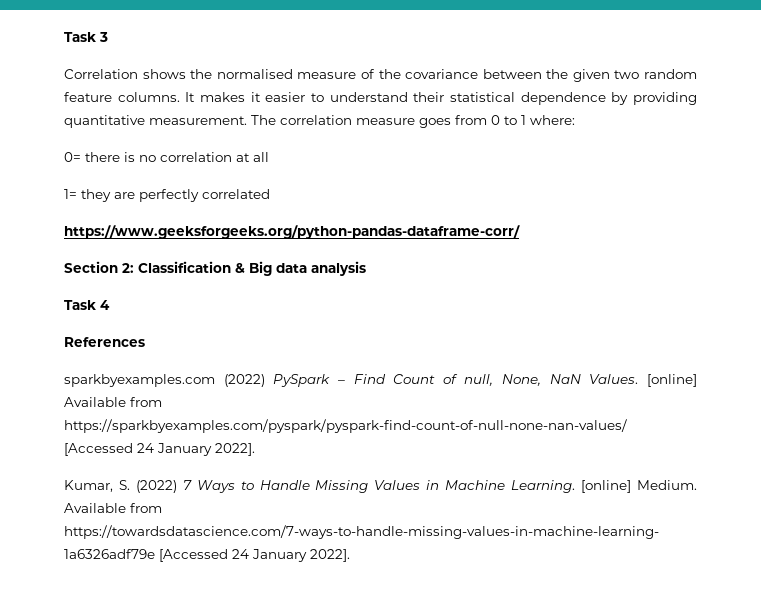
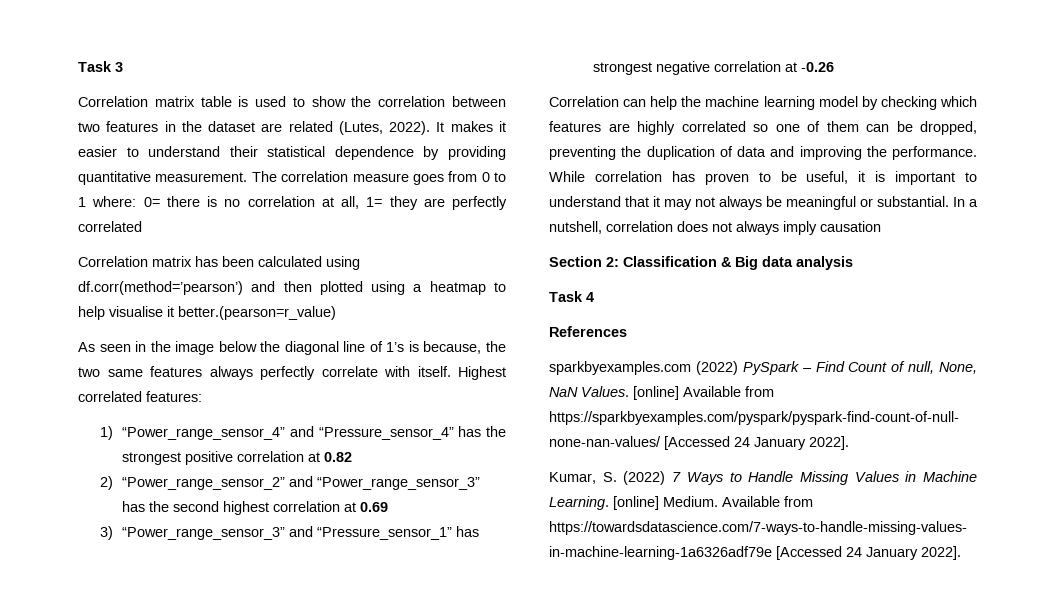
- Correlation shows the normalised measure of the covariance between the given two random feature columns.
+ Correlation matrix table is used to show the correlation between two features in the dataset are related (Lutes, 2022).
- The correlation measure goes from 0 to 1 where:
- 0= there is no correlation at all
- 1= they are perfectly correlated
+ The correlation measure goes from 0 to 1 where: 0= there is no correlation at all, 1= they are perfectly correlated
- https://www.geeksforgeeks.org/python-pandas-dataframe-corr/
+ Correlation matrix has been calculated using df.corr(method=’pearson’) and then plotted using a heatmap to help visualise it better.(pearson=r_value)
+ As seen in the image below the diagonal line of 1’s is because, the two same features always perfectly correlate with itself. Highest correlated features:
+ 1) “Power_range_sensor_4” and “Pressure_sensor_4” has the strongest positive correlation at 0.82
+ 2) “Power_range_sensor_2” and “Power_range_sensor_3” has the second highest correlation at 0.69
+ 3) “Power_range_sensor_3” and “Pressure_sensor_1” has strongest negative correlation at -0.26
+ Correlation can help the machine learning model by checking which features are highly correlated so one of them can be dropped, preventing the duplication of data and improving the performance. While correlation has proven to be useful, it is important to understand that it may not always be meaningful or substantial. In a nutshell, correlation does not always imply causation

